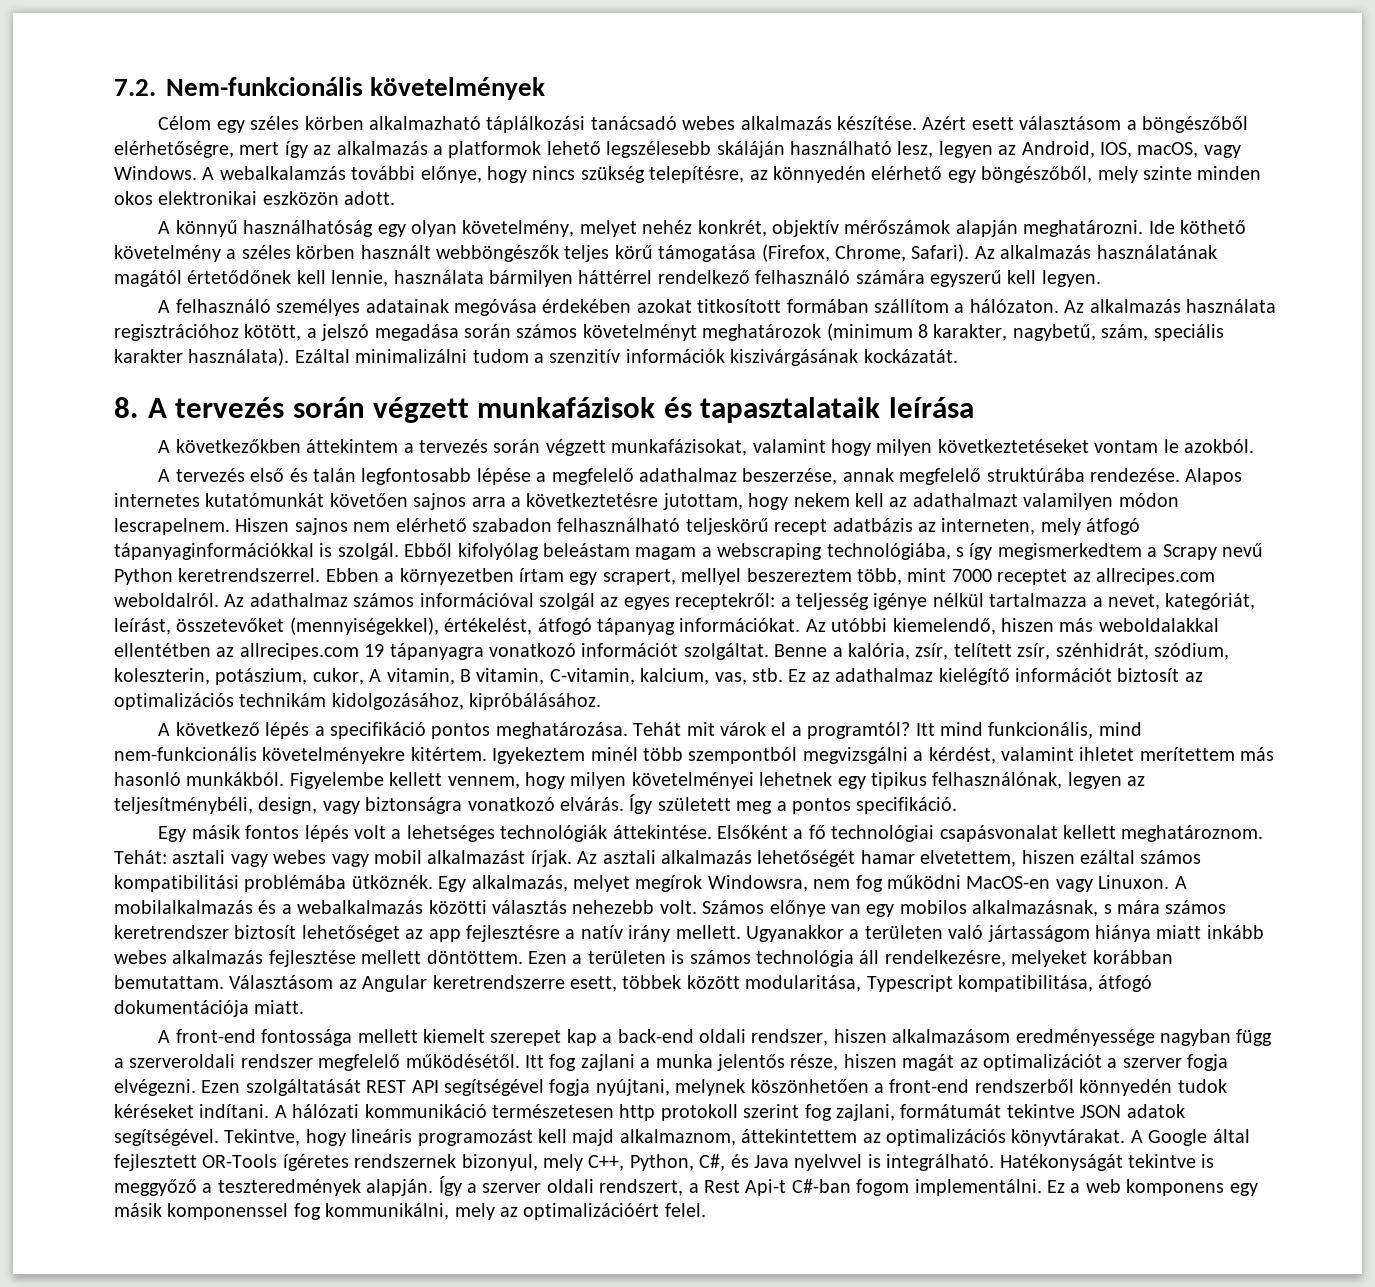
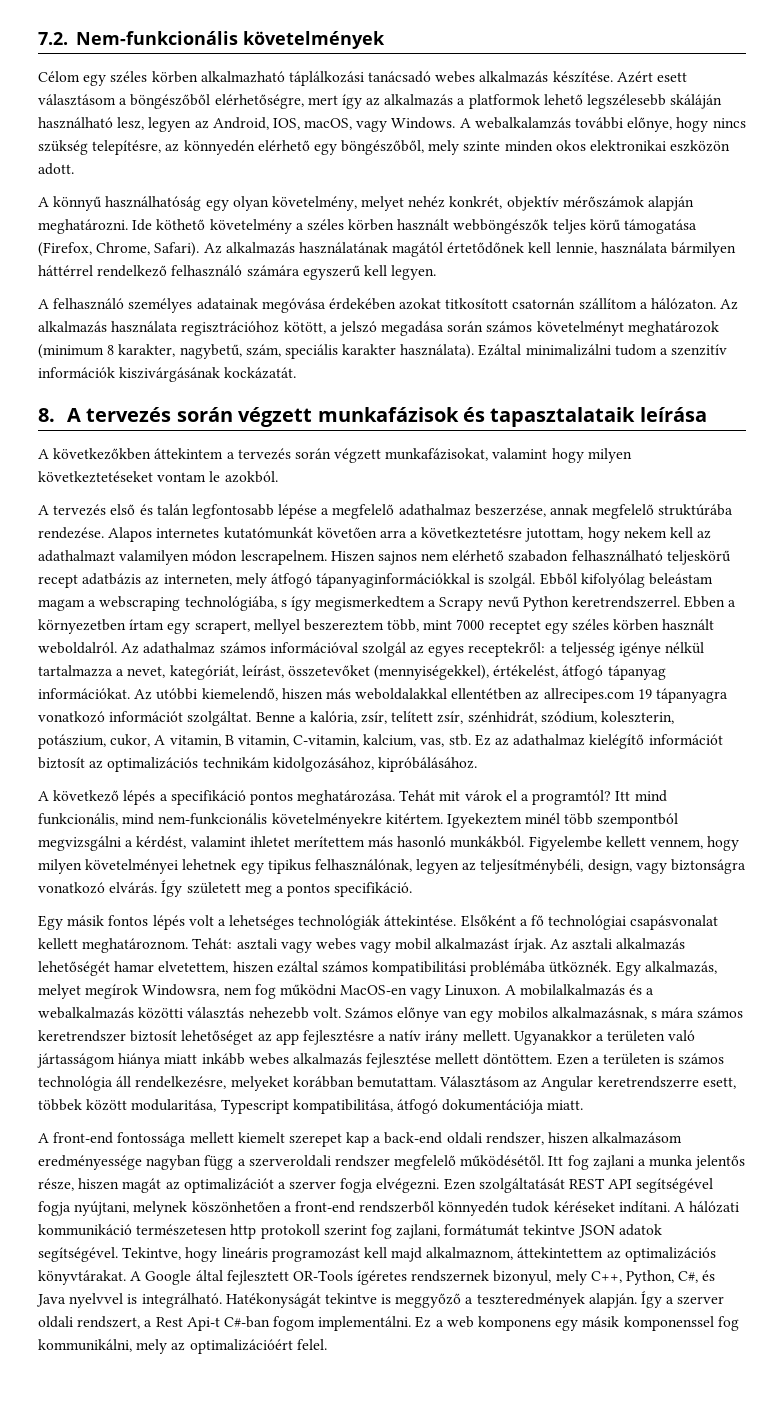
- A felhasználó személyes adatainak megóvása érdekében azokat titkosított formában szállítom a hálózaton.
+ A felhasználó személyes adatainak megóvása érdekében azokat titkosított csatornán szállítom a hálózaton.
- Alapos internetes kutatómunkát követően sajnos arra a következtetésre jutottam, hogy nekem kell az adathalmazt valamilyen módon lescrapelnem.
+ Alapos internetes kutatómunkát követően arra a következtetésre jutottam, hogy nekem kell az adathalmazt valamilyen módon lescrapelnem.
- Ebben a környezetben írtam egy scrapert, mellyel beszereztem több, mint 7000 receptet az allrecipes.com weboldalról.
+ Ebben a környezetben írtam egy scrapert, mellyel beszereztem több, mint 7000 receptet egy széles körben használt weboldalról.

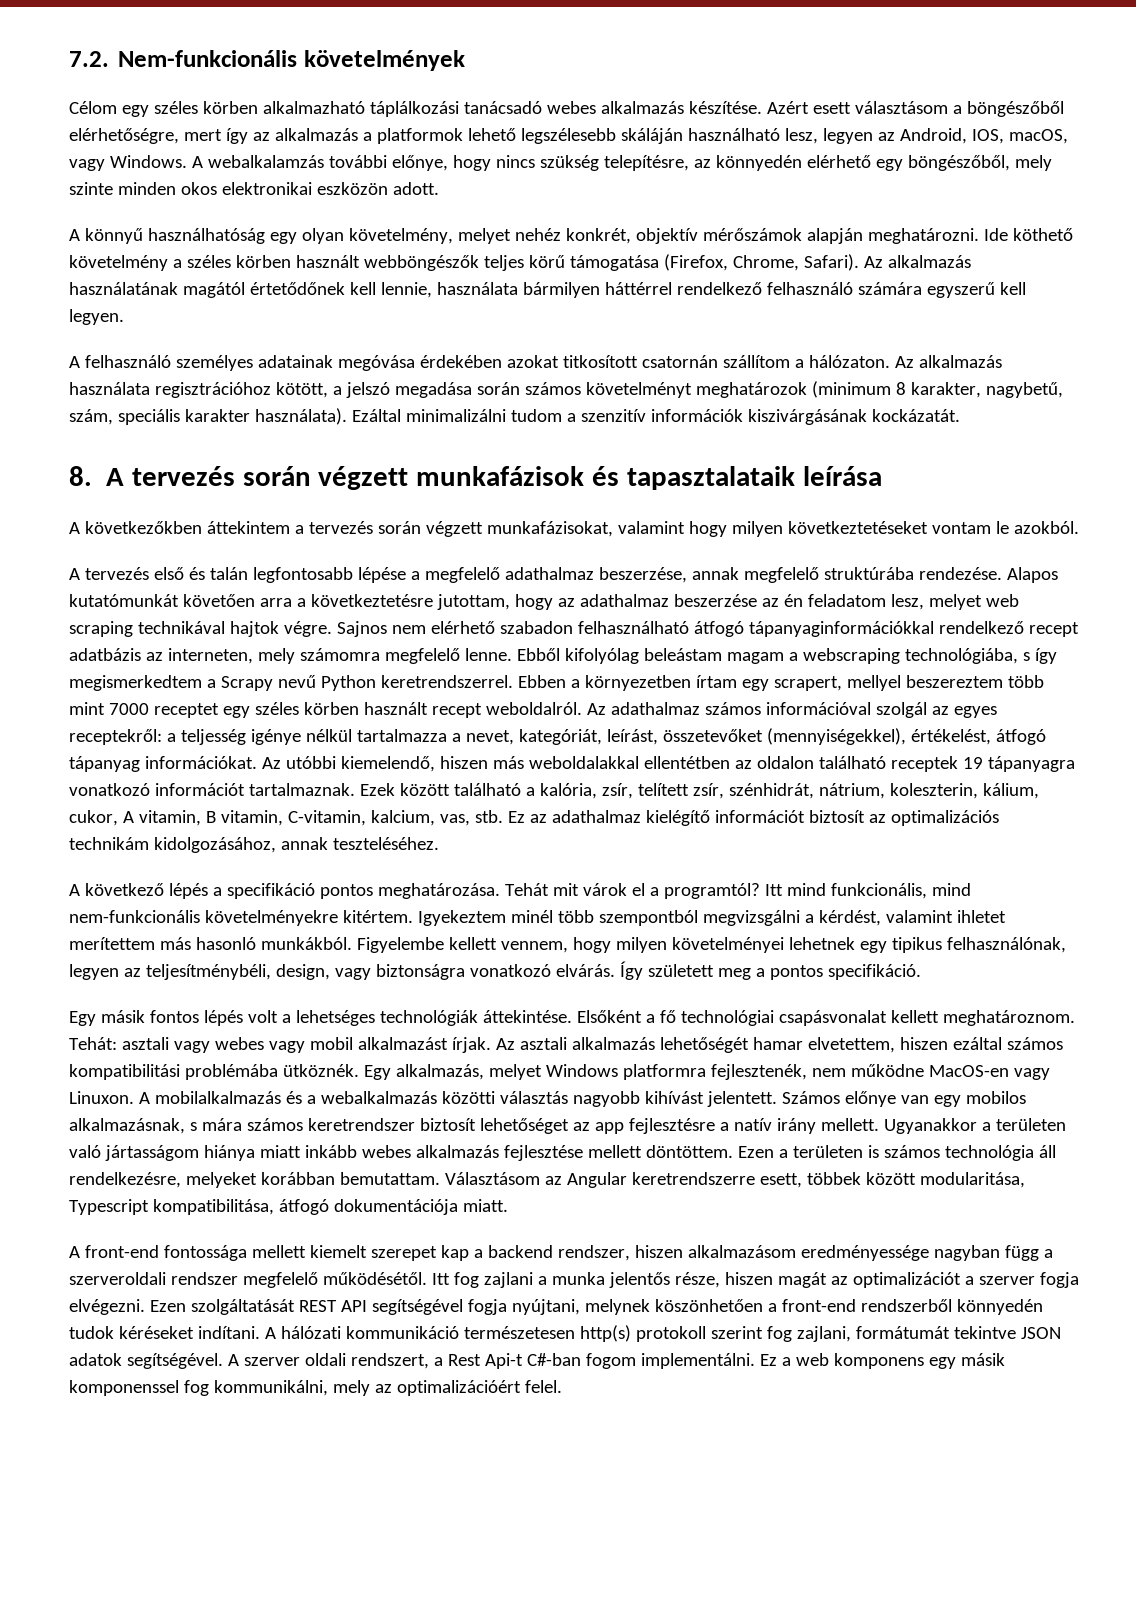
- Alapos internetes kutatómunkát követően arra a következtetésre jutottam, hogy nekem kell az adathalmazt valamilyen módon lescrapelnem. Hiszen sajnos nem elérhető szabadon felhasználható teljeskörű recept adatbázis az interneten, mely átfogó tápanyaginformációkkal is szolgál.
+ Alapos kutatómunkát követően arra a következtetésre jutottam, hogy az adathalmaz beszerzése az én feladatom lesz, melyet web scraping technikával hajtok végre. Sajnos nem elérhető szabadon felhasználható átfogó tápanyaginformációkkal rendelkező recept adatbázis az interneten, mely számomra megfelelő lenne.
- Ebben a környezetben írtam egy scrapert, mellyel beszereztem több, mint 7000 receptet egy széles körben használt weboldalról.
+ Ebben a környezetben írtam egy scrapert, mellyel beszereztem több mint 7000 receptet egy széles körben használt recept weboldalról.
- Az utóbbi kiemelendő, hiszen más weboldalakkal ellentétben az allrecipes.com 19 tápanyagra vonatkozó információt szolgáltat. Benne a kalória, zsír, telített zsír, szénhidrát, szódium, koleszterin, potászium, cukor, A vitamin, B vitamin, C-vitamin, kalcium, vas, stb.
+ Az utóbbi kiemelendő, hiszen más weboldalakkal ellentétben az oldalon található receptek 19 tápanyagra vonatkozó információt tartalmaznak. Ezek között található a kalória, zsír, telített zsír, szénhidrát, nátrium, koleszterin, kálium, cukor, A vitamin, B vitamin, C-vitamin, kalcium, vas, stb.
- Ez az adathalmaz kielégítő információt biztosít az optimalizációs technikám kidolgozásához, kipróbálásához.
+ Ez az adathalmaz kielégítő információt biztosít az optimalizációs technikám kidolgozásához, annak teszteléséhez.
- Egy alkalmazás, melyet megírok Windowsra, nem fog működni MacOS-en vagy Linuxon.
+ Egy alkalmazás, melyet Windows platformra fejlesztenék, nem működne MacOS-en vagy Linuxon.
- A mobilalkalmazás és a webalkalmazás közötti választás nehezebb volt.
+ A mobilalkalmazás és a webalkalmazás közötti választás nagyobb kihívást jelentett.
- A front-end fontossága mellett kiemelt szerepet kap a back-end oldali rendszer, hiszen alkalmazásom eredményessége nagyban függ a szerveroldali rendszer megfelelő működésétől.
+ A front-end fontossága mellett kiemelt szerepet kap a backend rendszer, hiszen alkalmazásom eredményessége nagyban függ a szerveroldali rendszer megfelelő működésétől.
- A hálózati kommunikáció természetesen http protokoll szerint fog zajlani, formátumát tekintve JSON adatok segítségével.
+ A hálózati kommunikáció természetesen http(s) protokoll szerint fog zajlani, formátumát tekintve JSON adatok segítségével.
- Tekintve, hogy lineáris programozást kell majd alkalmaznom, áttekintettem az optimalizációs könyvtárakat. A Google által fejlesztett OR-Tools ígéretes rendszernek bizonyul, mely C++, Python, C#, és Java nyelvvel is integrálható. Hatékonyságát tekintve is meggyőző a teszteredmények alapján. Így a szerver oldali rendszert, a Rest Api-t C#-ban fogom implementálni.
+ A szerver oldali rendszert, a Rest Api-t C#-ban fogom implementálni.

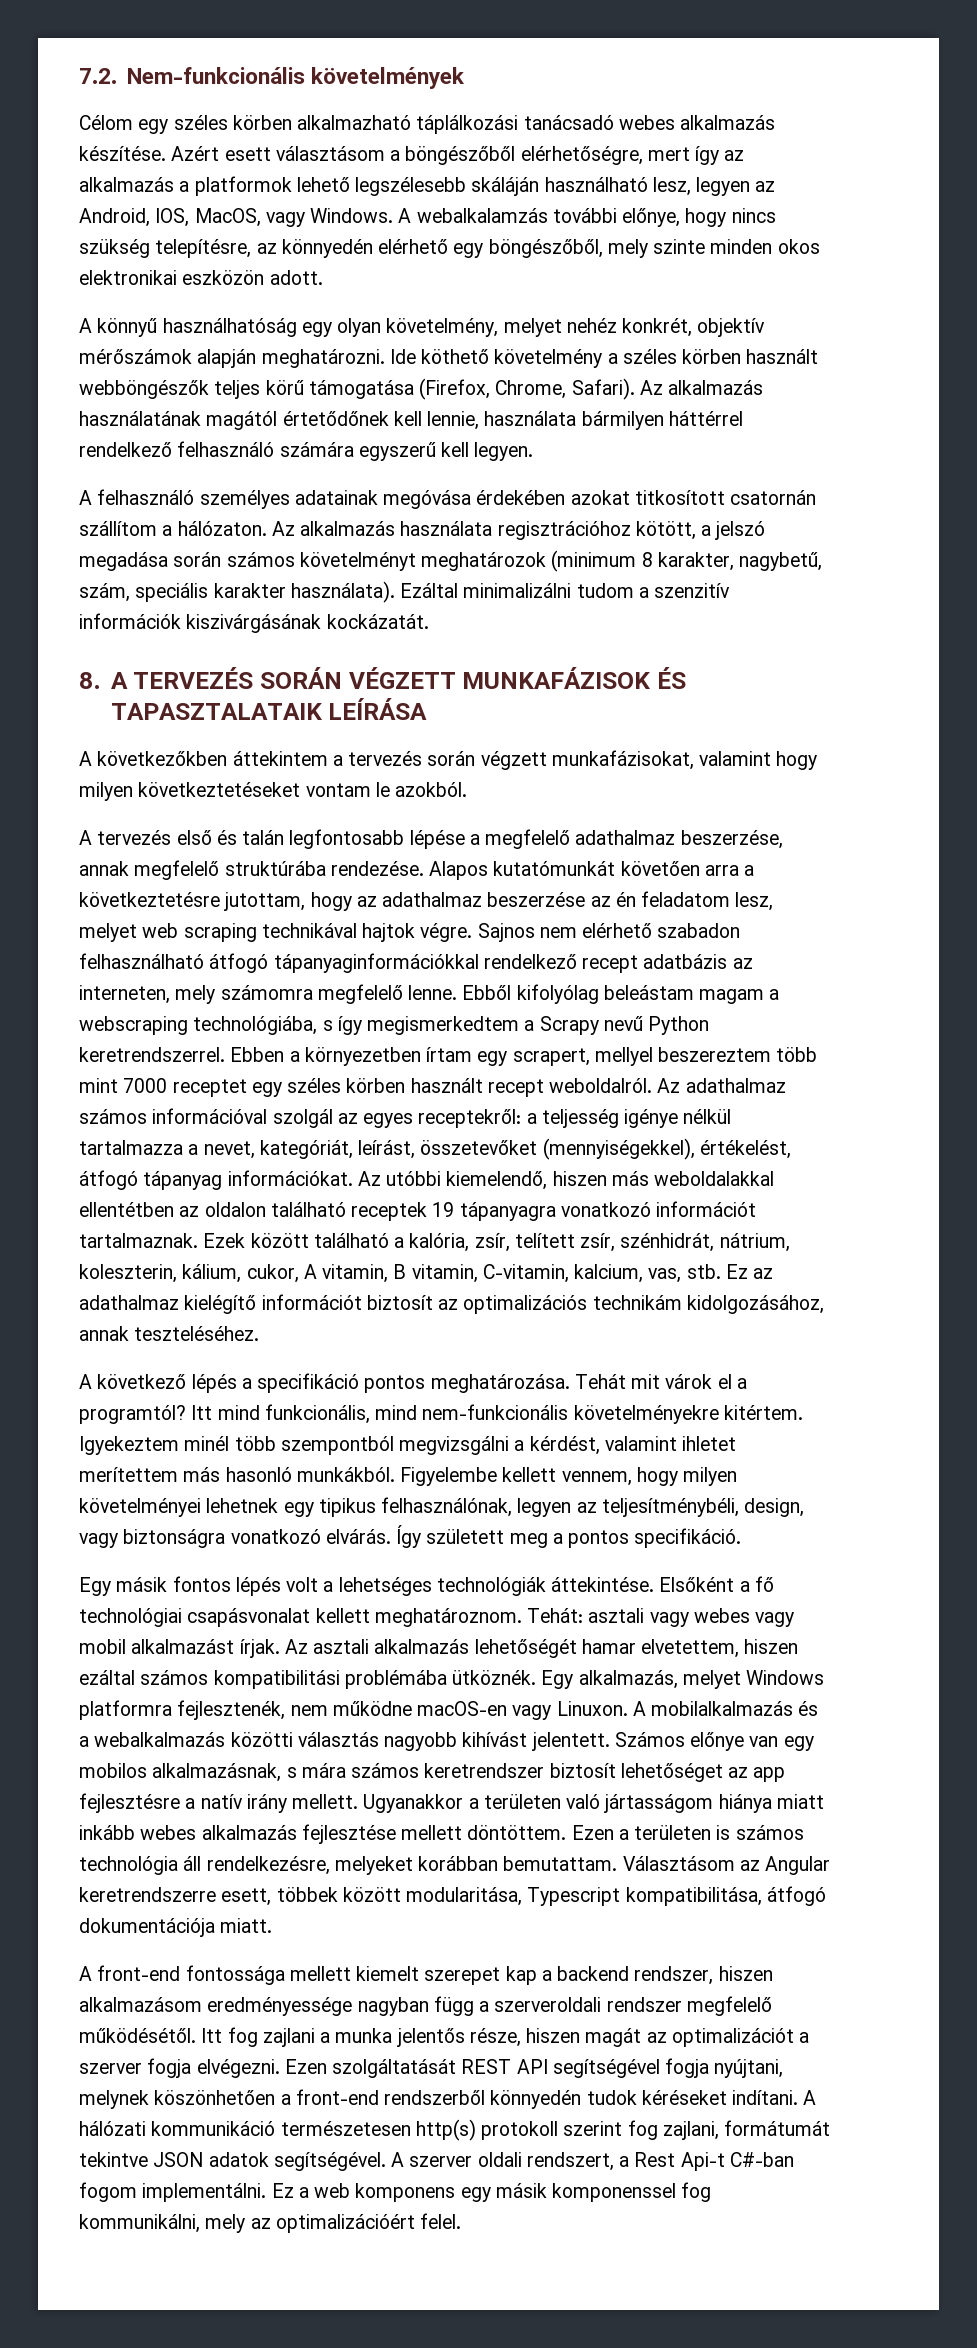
- Azért esett választásom a böngészőből elérhetőségre, mert így az alkalmazás a platformok lehető legszélesebb skáláján használható lesz, legyen az Android, IOS, macOS, vagy Windows.
+ Azért esett választásom a böngészőből elérhetőségre, mert így az alkalmazás a platformok lehető legszélesebb skáláján használható lesz, legyen az Android, IOS, MacOS, vagy Windows.
- 8. A tervezés során végzett munkafázisok és tapasztalataik leírása
+ 8. A TERVEZÉS SORÁN VÉGZETT MUNKAFÁZISOK ÉS TAPASZTALATAIK LEÍRÁSA
- Egy alkalmazás, melyet Windows platformra fejlesztenék, nem működne MacOS-en vagy Linuxon.
+ Egy alkalmazás, melyet Windows platformra fejlesztenék, nem működne macOS-en vagy Linuxon.

